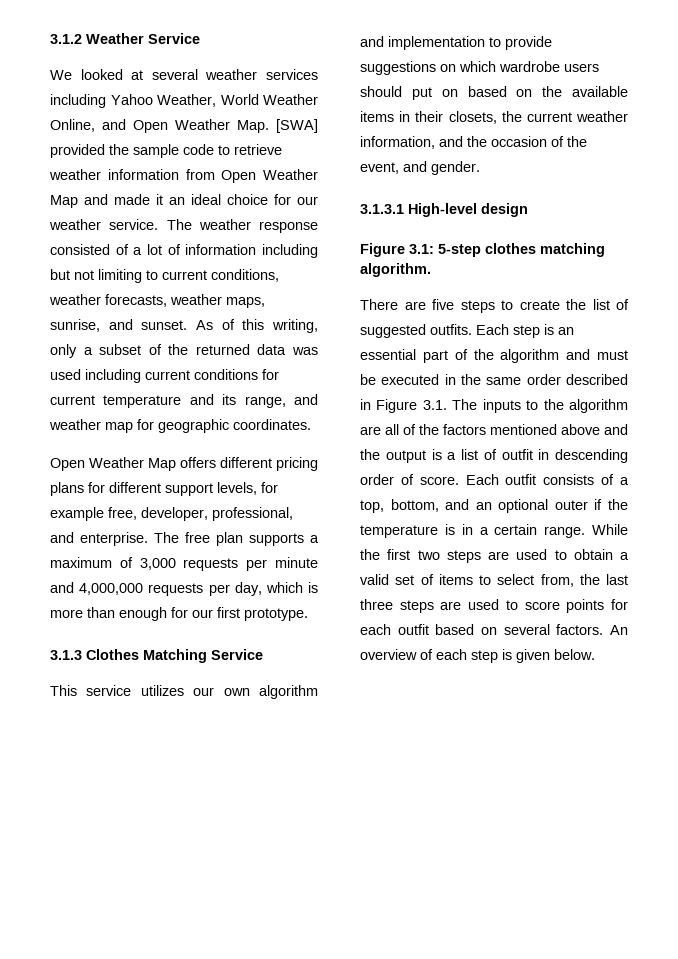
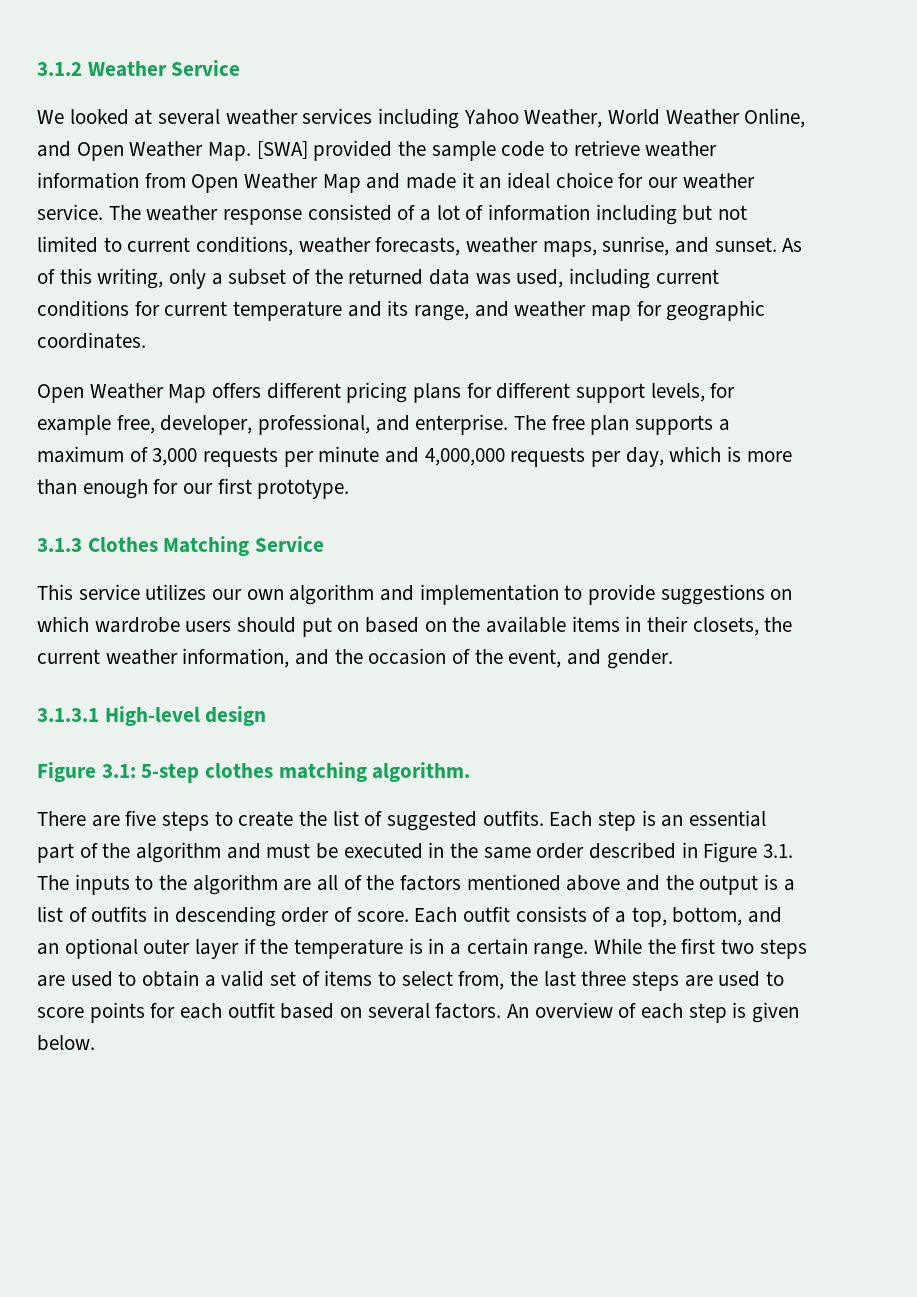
- The weather response consisted of a lot of information including but not limiting to current conditions, weather forecasts, weather maps, sunrise, and sunset.
+ The weather response consisted of a lot of information including but not limited to current conditions, weather forecasts, weather maps, sunrise, and sunset.
- As of this writing, only a subset of the returned data was used including current conditions for current temperature and its range, and weather map for geographic coordinates.
+ As of this writing, only a subset of the returned data was used, including current conditions for current temperature and its range, and weather map for geographic coordinates.
- Each step is an essential part of the algorithm and must be executed in the same order described in Figure 3.1. The inputs to the algorithm are all of the factors mentioned above and the output is a list of outfit in descending order of score.
+ Each step is an essential part of the algorithm and must be executed in the same order described in Figure 3.1. The inputs to the algorithm are all of the factors mentioned above and the output is a list of outfits in descending order of score.
- Each outfit consists of a top, bottom, and an optional outer if the temperature is in a certain range.
+ Each outfit consists of a top, bottom, and an optional outer layer if the temperature is in a certain range.

